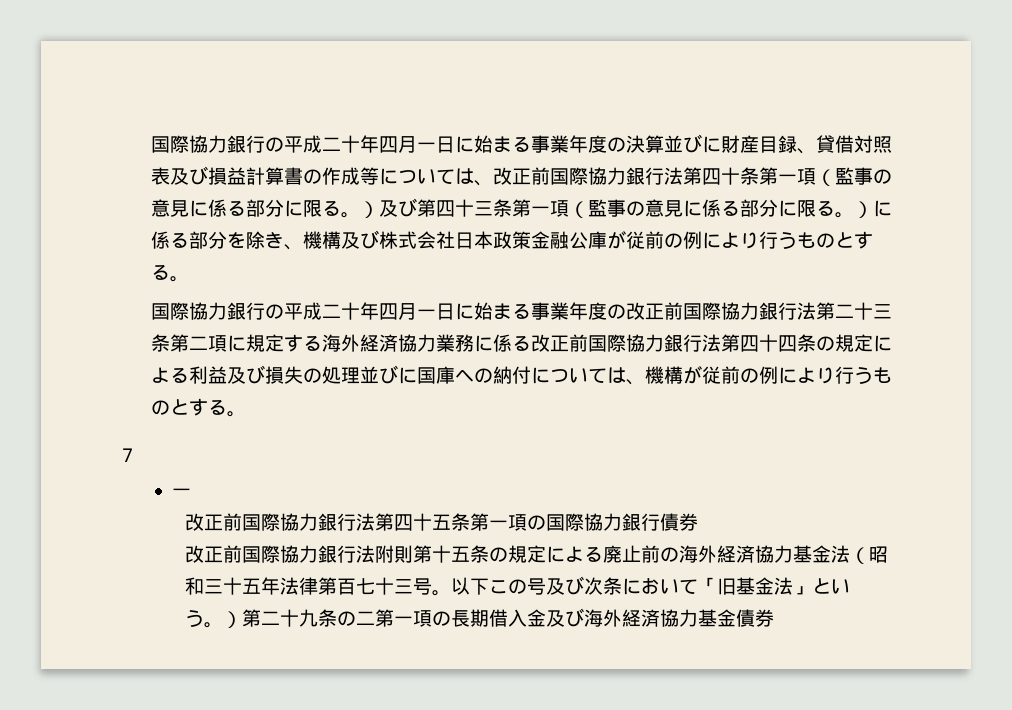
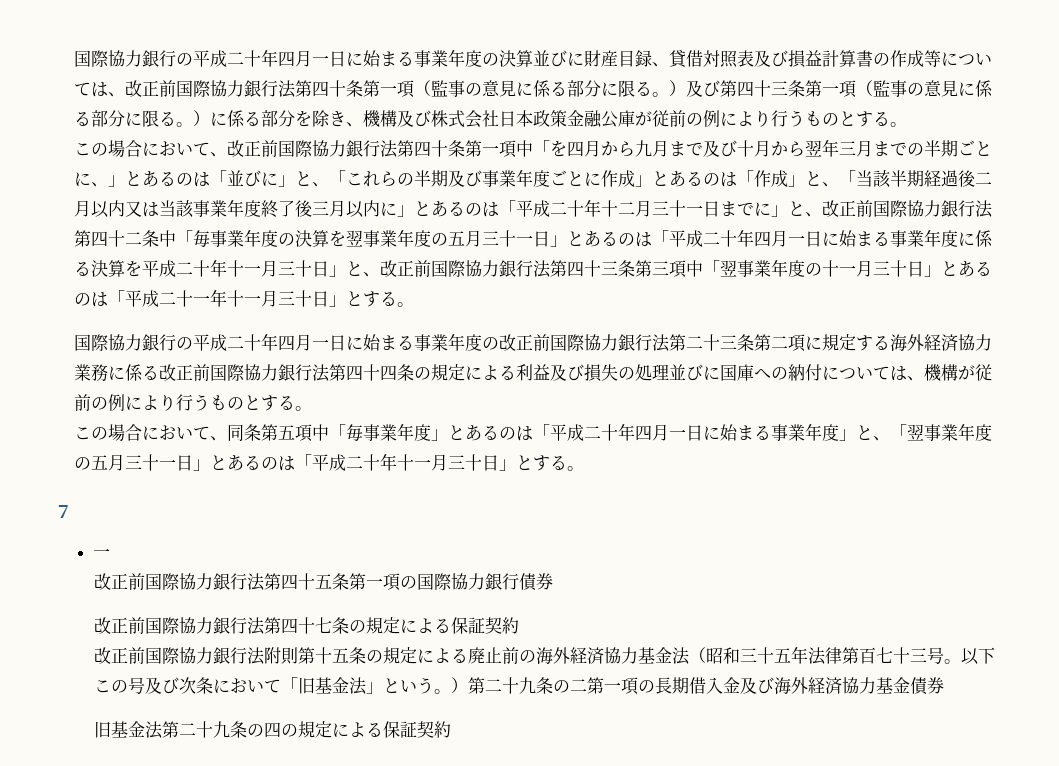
+ この場合において、改正前国際協力銀行法第四十条第一項中「を四月から九月まで及び十月から翌年三月までの半期ごとに、」とあるのは「並びに」と、「これらの半期及び事業年度ごとに作成」とあるのは「作成」と、「当該半期経過後二月以内又は当該事業年度終了後三月以内に」とあるのは「平成二十年十二月三十一日までに」と、改正前国際協力銀行法第四十二条中「毎事業年度の決算を翌事業年度の五月三十一日」とあるのは「平成二十年四月一日に始まる事業年度に係る決算を平成二十年十一月三十日」と、改正前国際協力銀行法第四十三条第三項中「翌事業年度の十一月三十日」とあるのは「平成二十一年十一月三十日」とする。
+ この場合において、同条第五項中「毎事業年度」とあるのは「平成二十年四月一日に始まる事業年度」と、「翌事業年度の五月三十一日」とあるのは「平成二十年十一月三十日」とする。
+ 改正前国際協力銀行法第四十七条の規定による保証契約
+ 旧基金法第二十九条の四の規定による保証契約

